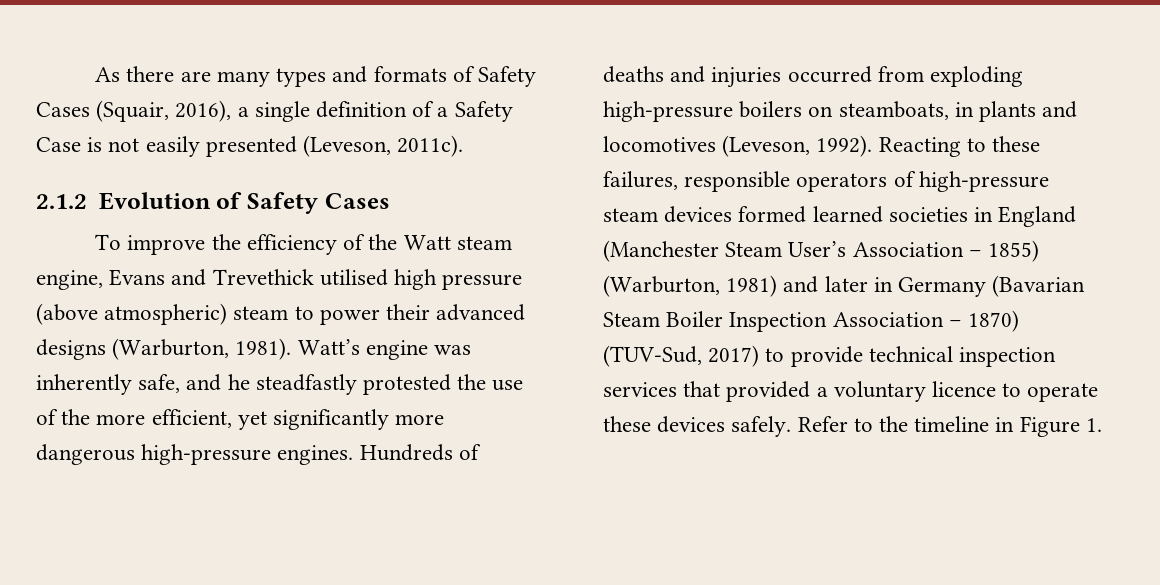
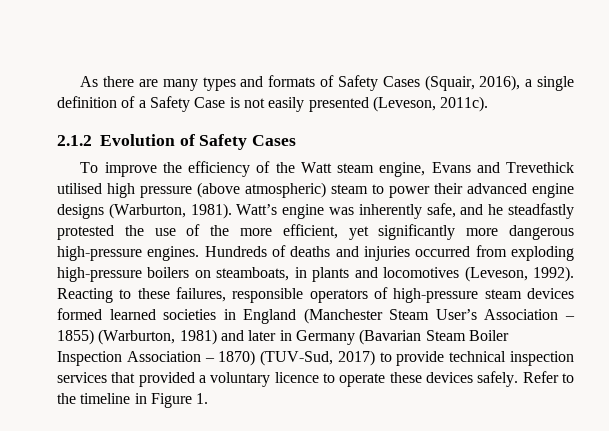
- To improve the efficiency of the Watt steam engine, Evans and Trevethick utilised high pressure (above atmospheric) steam to power their advanced designs (Warburton, 1981).
+ To improve the efficiency of the Watt steam engine, Evans and Trevethick utilised high pressure (above atmospheric) steam to power their advanced engine designs (Warburton, 1981).

